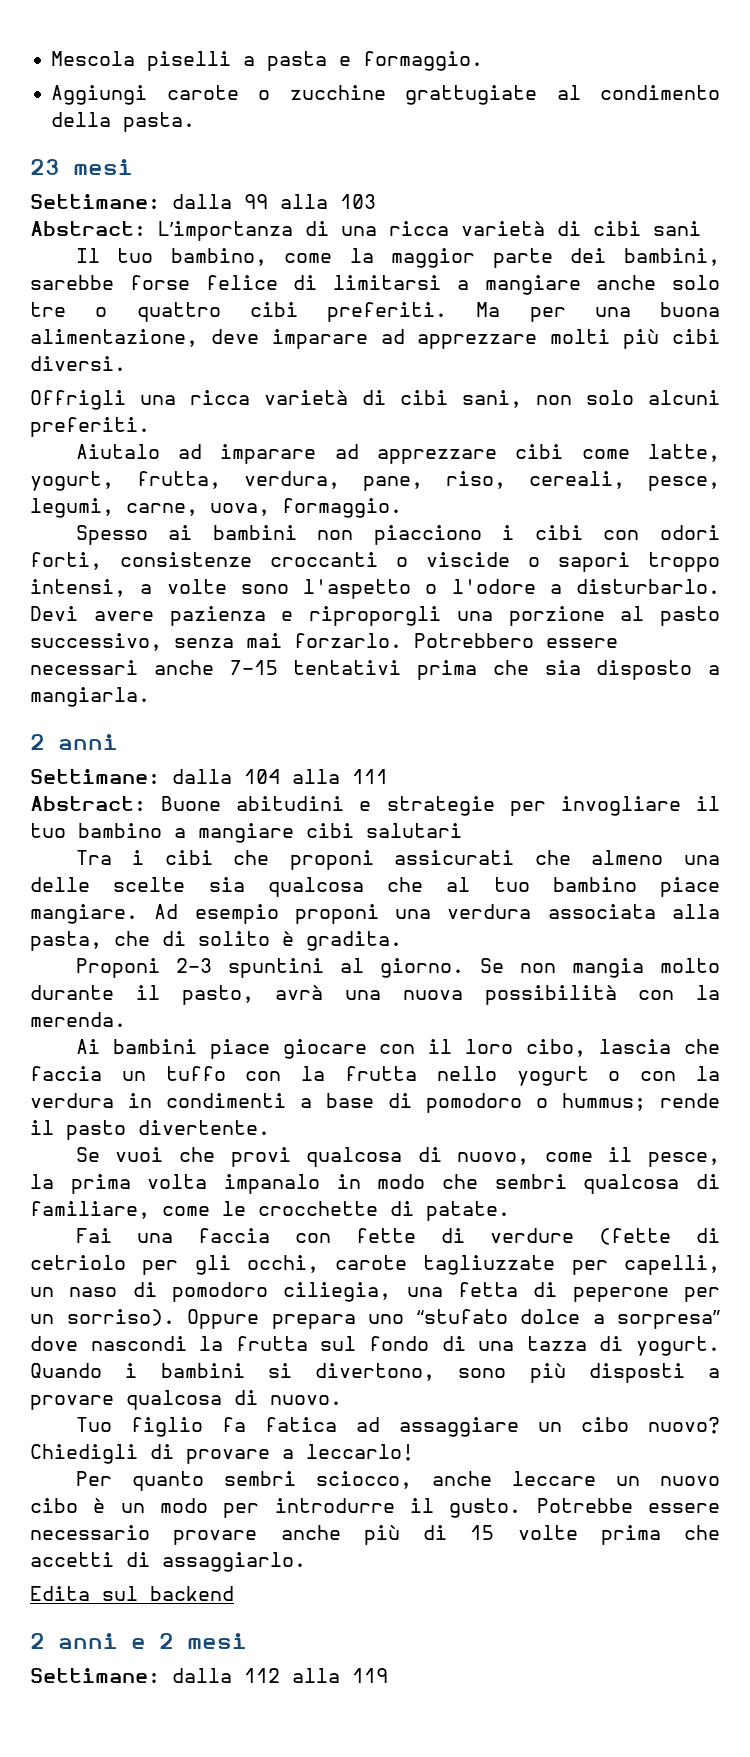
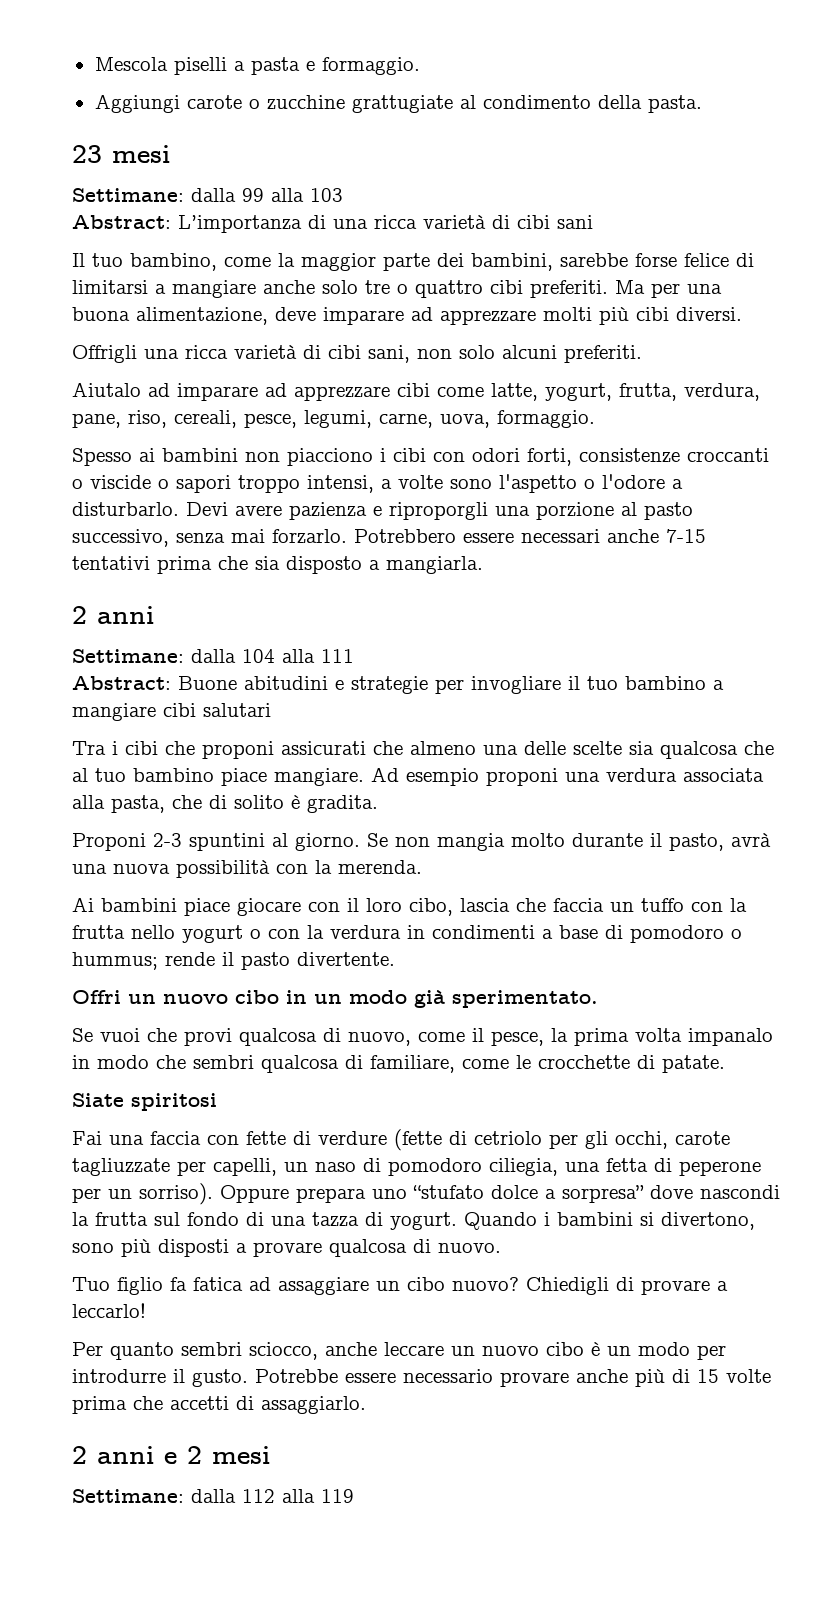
+ Offri un nuovo cibo in un modo già sperimentato.
+ Siate spiritosi
- Edita sul backend

